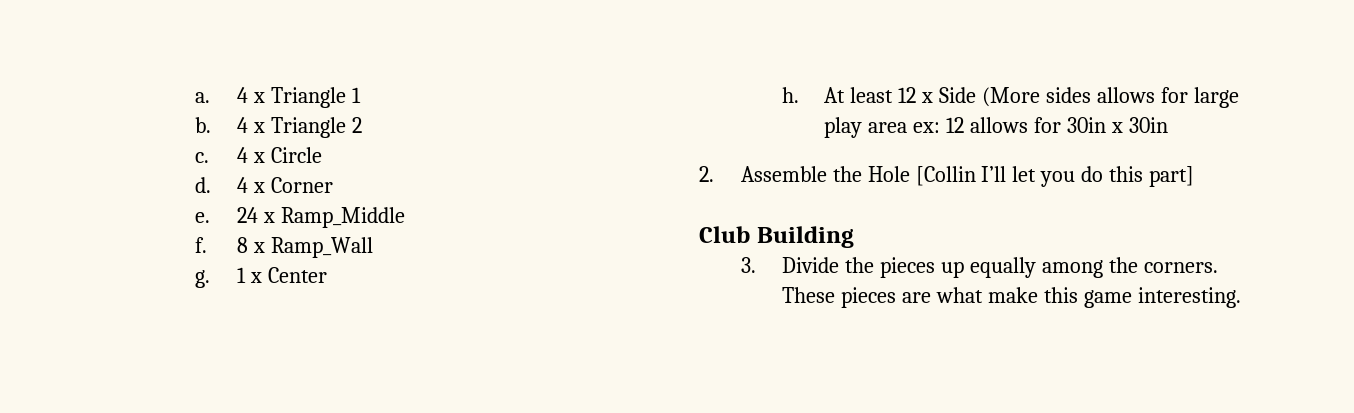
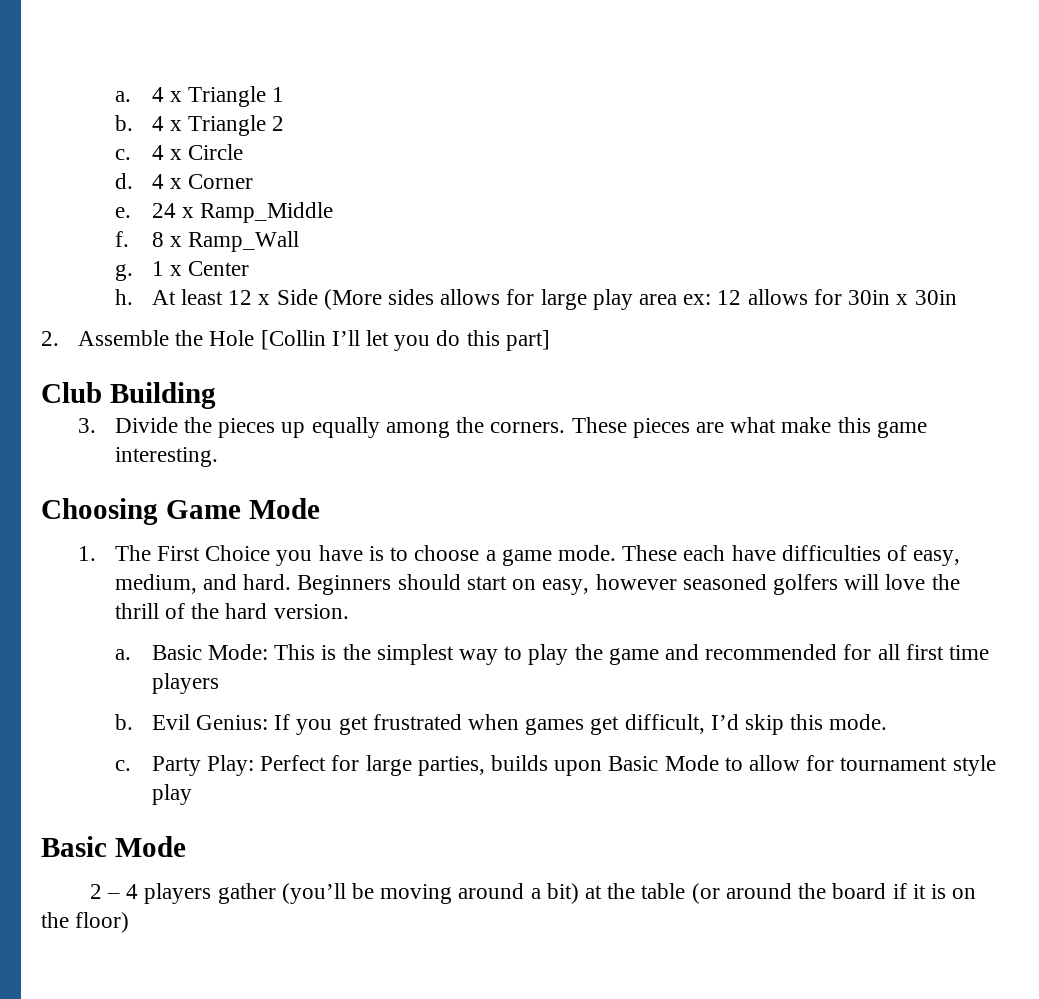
+ Choosing Game Mode
+ 1. The First Choice you have is to choose a game mode. These each have difficulties of easy, medium, and hard. Beginners should start on easy, however seasoned golfers will love the thrill of the hard version.
+ a. Basic Mode: This is the simplest way to play the game and recommended for all first time players
+ b. Evil Genius: If you get frustrated when games get difficult, I’d skip this mode.
+ c. Party Play: Perfect for large parties, builds upon Basic Mode to allow for tournament style play
+ Basic Mode
+ 2 – 4 players gather (you’ll be moving around a bit) at the table (or around the board if it is on the floor)

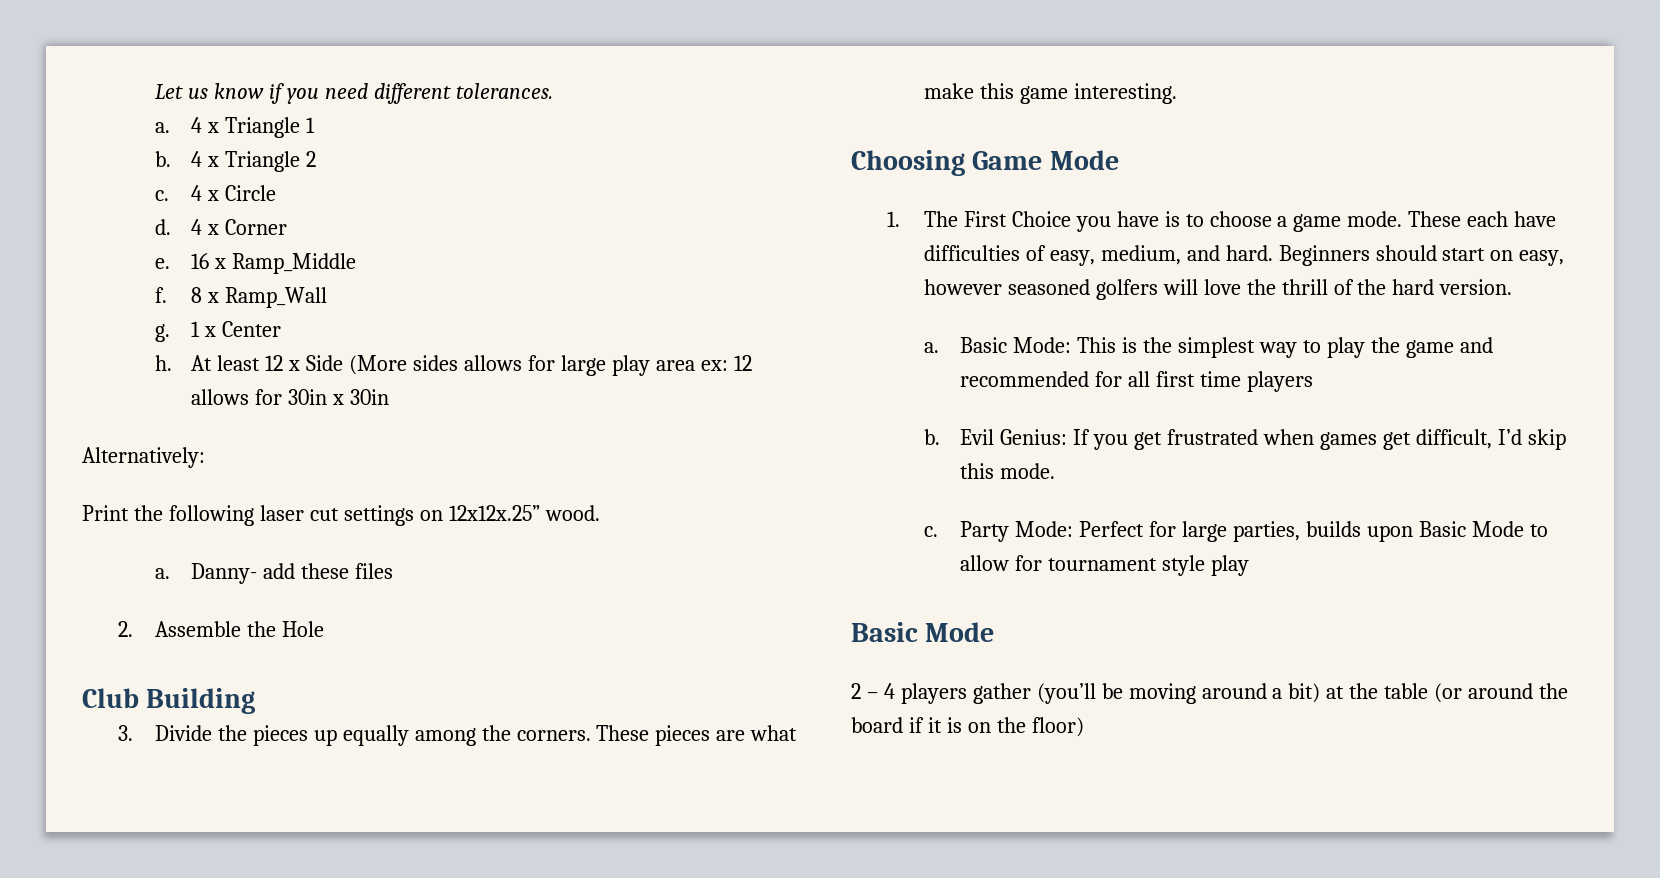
+ Let us know if you need different tolerances.
- 24 x Ramp_Middle
+ 16 x Ramp_Middle
- 2. Assemble the Hole [Collin I’ll let you do this part]
+ Alternatively:
+ Print the following laser cut settings on 12x12x.25” wood.
+ a. Danny- add these files
+ 2. Assemble the Hole
- Party Play: Perfect for large parties, builds upon Basic Mode to allow for tournament style play
+ Party Mode: Perfect for large parties, builds upon Basic Mode to allow for tournament style play

